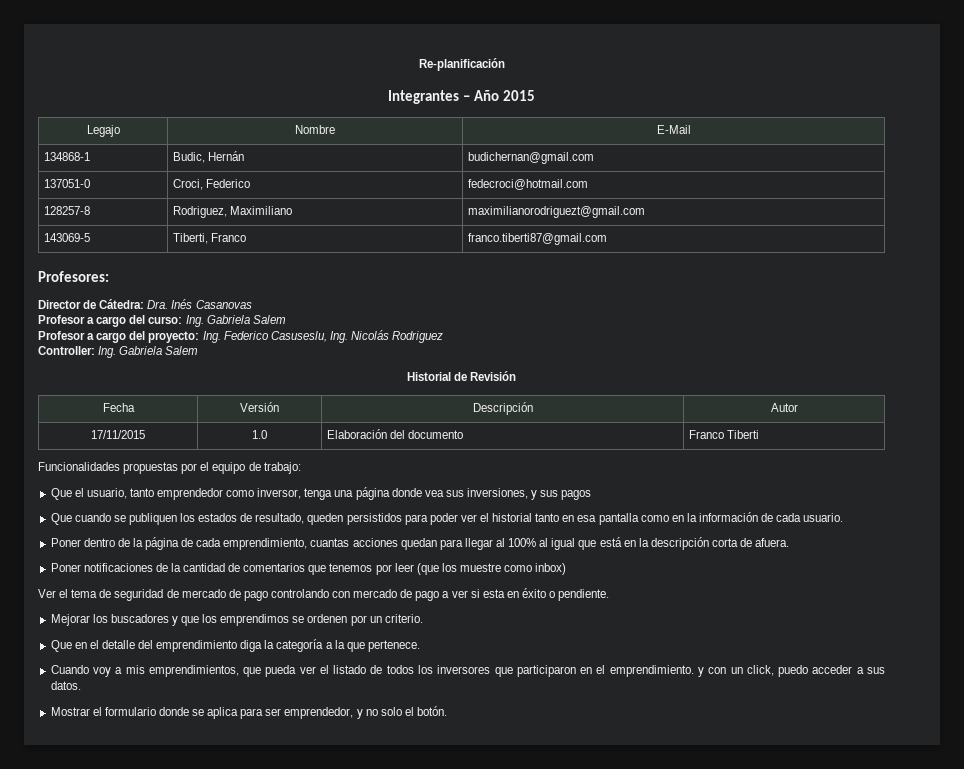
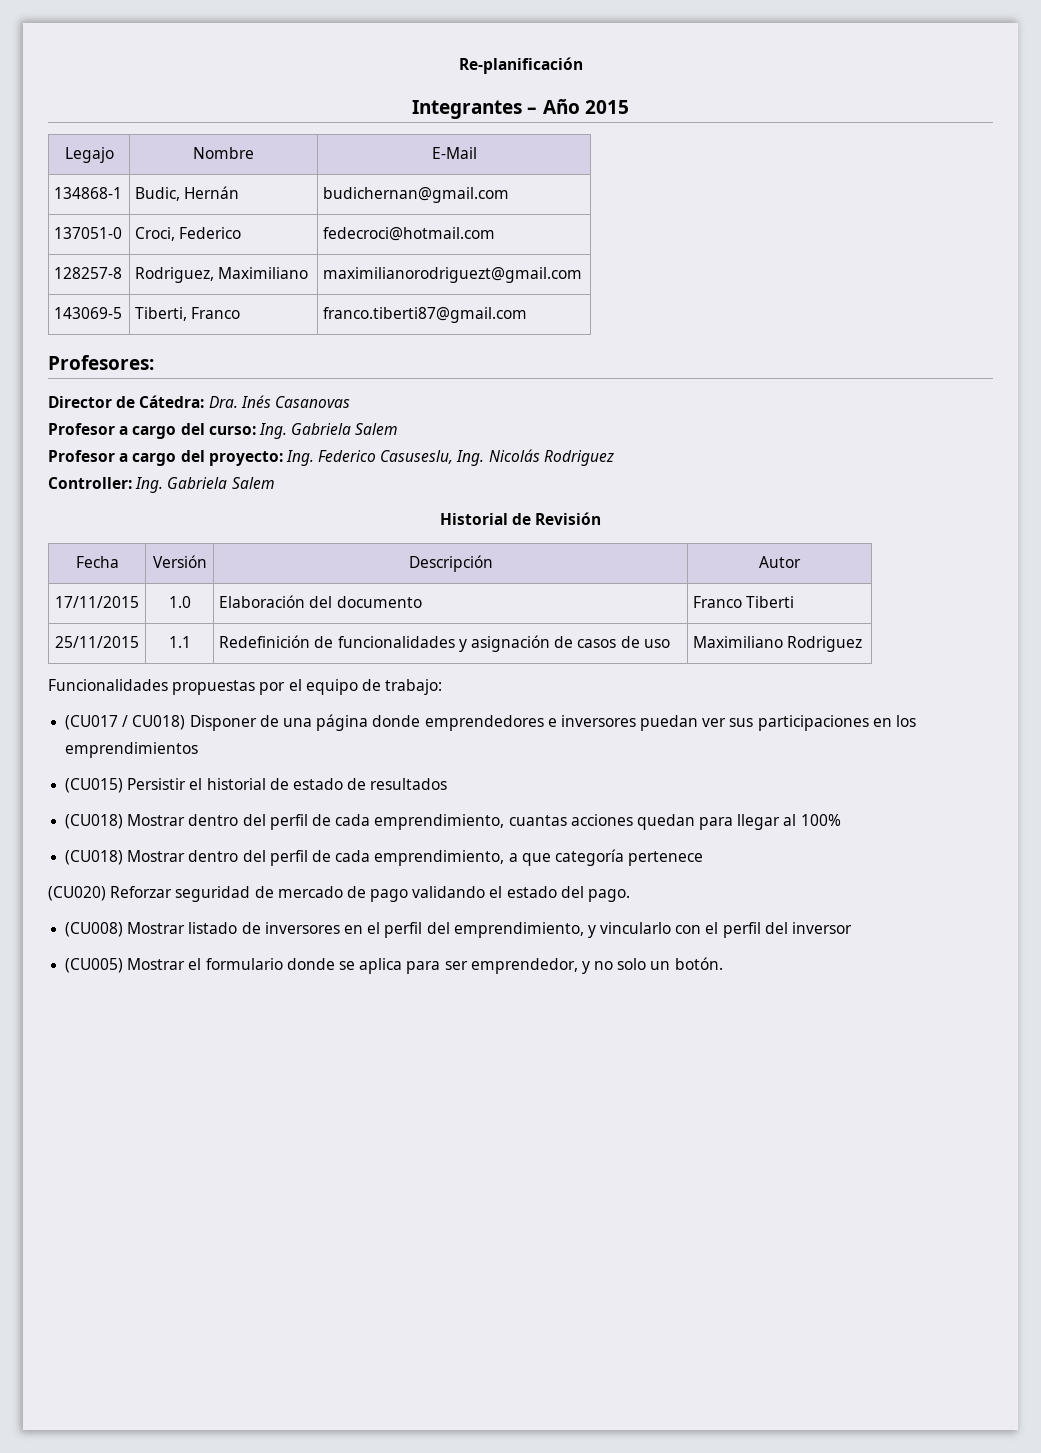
+ 25/11/2015 | 1.1 | Redefinición de funcionalidades y asignación de casos de uso | Maximiliano Rodriguez
- Que el usuario, tanto emprendedor como inversor, tenga una página donde vea sus inversiones, y sus pagos
- Que cuando se publiquen los estados de resultado, queden persistidos para poder ver el historial tanto en esa pantalla como en la información de cada usuario.
- Poner dentro de la página de cada emprendimiento, cuantas acciones quedan para llegar al 100% al igual que está en la descripción corta de afuera.
- Poner notificaciones de la cantidad de comentarios que tenemos por leer (que los muestre como inbox)
- Ver el tema de seguridad de mercado de pago controlando con mercado de pago a ver si esta en éxito o pendiente.
- Mejorar los buscadores y que los emprendimos se ordenen por un criterio.
- Que en el detalle del emprendimiento diga la categoría a la que pertenece.
- Cuando voy a mis emprendimientos, que pueda ver el listado de todos los inversores que participaron en el emprendimiento. y con un click, puedo acceder a sus datos.
- Mostrar el formulario donde se aplica para ser emprendedor, y no solo el botón.
+ (CU017 / CU018) Disponer de una página donde emprendedores e inversores puedan ver sus participaciones en los emprendimientos
+ (CU015) Persistir el historial de estado de resultados
+ (CU018) Mostrar dentro del perfil de cada emprendimiento, cuantas acciones quedan para llegar al 100%
+ (CU018) Mostrar dentro del perfil de cada emprendimiento, a que categoría pertenece
+ (CU020) Reforzar seguridad de mercado de pago validando el estado del pago.
+ (CU008) Mostrar listado de inversores en el perfil del emprendimiento, y vincularlo con el perfil del inversor
+ (CU005) Mostrar el formulario donde se aplica para ser emprendedor, y no solo un botón.

